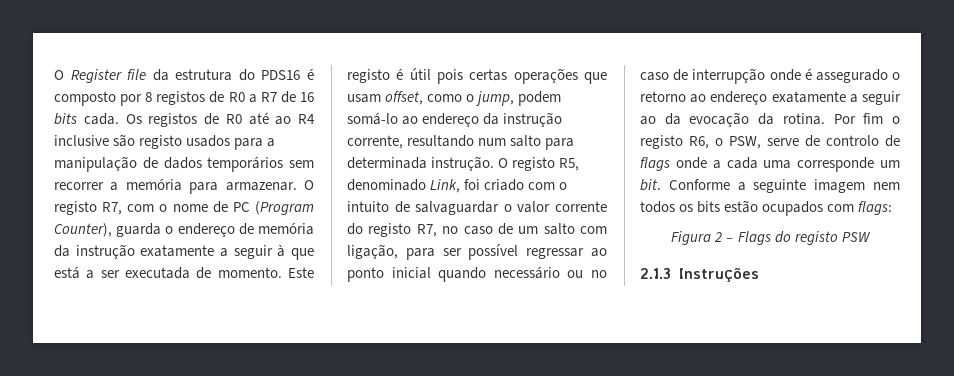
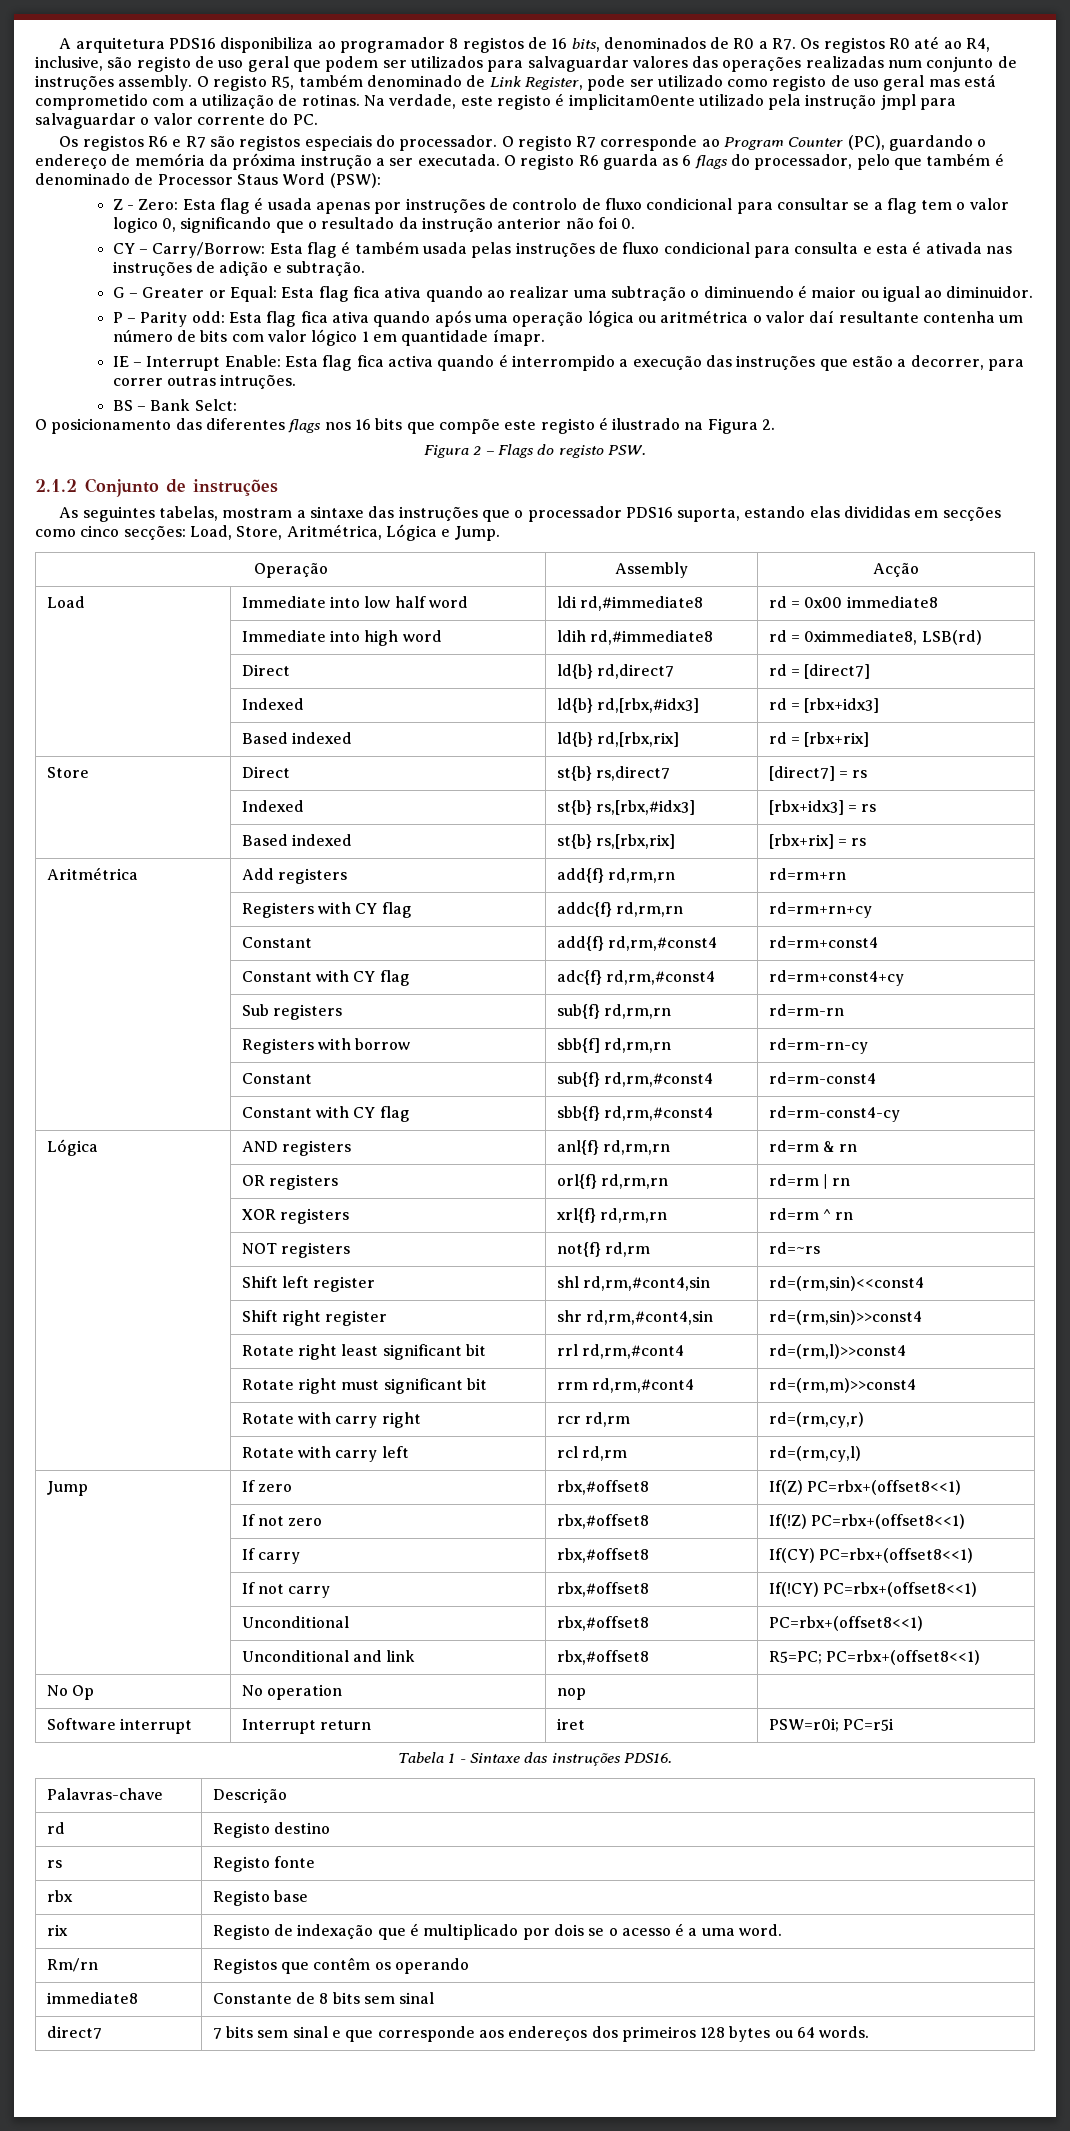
- O Register file da estrutura do PDS16 é composto por 8 registos de R0 a R7 de 16 bits cada. Os registos de R0 até ao R4 inclusive são registo usados para a manipulação de dados temporários sem recorrer a memória para armazenar. O registo R7, com o nome de PC (Program Counter), guarda o endereço de memória da instrução exatamente a seguir à que está a ser executada de momento. Este registo é útil pois certas operações que usam offset, como o jump, podem somá-lo ao endereço da instrução corrente, resultando num salto para determinada instrução. O registo R5, denominado Link, foi criado com o intuito de salvaguardar o valor corrente do registo R7, no caso de um salto com ligação, para ser possível regressar ao ponto inicial quando necessário ou no caso de interrupção onde é assegurado o retorno ao endereço exatamente a seguir ao da evocação da rotina. Por fim o registo R6, o PSW, serve de controlo de flags onde a cada uma corresponde um bit. Conforme a seguinte imagem nem todos os bits estão ocupados com flags:
+ A arquitetura PDS16 disponibiliza ao programador 8 registos de 16 bits, denominados de R0 a R7. Os registos R0 até ao R4, inclusive, são registo de uso geral que podem ser utilizados para salvaguardar valores das operações realizadas num conjunto de instruções assembly. O registo R5, também denominado de Link Register, pode ser utilizado como registo de uso geral mas está comprometido com a utilização de rotinas. Na verdade, este registo é implicitam0ente utilizado pela instrução jmpl para salvaguardar o valor corrente do PC.
+ Os registos R6 e R7 são registos especiais do processador. O registo R7 corresponde ao Program Counter (PC), guardando o endereço de memória da próxima instrução a ser executada. O registo R6 guarda as 6 flags do processador, pelo que também é denominado de Processor Staus Word (PSW):
+ Z - Zero: Esta flag é usada apenas por instruções de controlo de fluxo condicional para consultar se a flag tem o valor logico 0, significando que o resultado da instrução anterior não foi 0.
+ CY – Carry/Borrow: Esta flag é também usada pelas instruções de fluxo condicional para consulta e esta é ativada nas instruções de adição e subtração.
+ G – Greater or Equal: Esta flag fica ativa quando ao realizar uma subtração o diminuendo é maior ou igual ao diminuidor.
+ P – Parity odd: Esta flag fica ativa quando após uma operação lógica ou aritmétrica o valor daí resultante contenha um número de bits com valor lógico 1 em quantidade ímapr.
+ IE – Interrupt Enable: Esta flag fica activa quando é interrompido a execução das instruções que estão a decorrer, para correr outras intruções.
+ BS – Bank Selct:
+ O posicionamento das diferentes flags nos 16 bits que compõe este registo é ilustrado na Figura 2.
- Figura 2 – Flags do registo PSW
- 2.1.3 Instruções
+ Figura 2 – Flags do registo PSW.
+ 2.1.2 Conjunto de instruções
+ As seguintes tabelas, mostram a sintaxe das instruções que o processador PDS16 suporta, estando elas divididas em secções como cinco secções: Load, Store, Aritmétrica, Lógica e Jump.
+ Operação | Assembly | Acção
+ Load | Immediate into low half word | ldi rd,#immediate8 | rd = 0x00 immediate8
+ | Immediate into high word | ldih rd,#immediate8 | rd = 0ximmediate8, LSB(rd)
+ | Direct | ld{b} rd,direct7 | rd = [direct7]
+ | Indexed | ld{b} rd,[rbx,#idx3] | rd = [rbx+idx3]
+ | Based indexed | ld{b} rd,[rbx,rix] | rd = [rbx+rix]
+ Store | Direct | st{b} rs,direct7 | [direct7] = rs
+ | Indexed | st{b} rs,[rbx,#idx3] | [rbx+idx3] = rs
+ | Based indexed | st{b} rs,[rbx,rix] | [rbx+rix] = rs
+ Aritmétrica | Add registers | add{f} rd,rm,rn | rd=rm+rn
+ | Registers with CY flag | addc{f} rd,rm,rn | rd=rm+rn+cy
+ | Constant | add{f} rd,rm,#const4 | rd=rm+const4
+ | Constant with CY flag | adc{f} rd,rm,#const4 | rd=rm+const4+cy
+ | Sub registers | sub{f} rd,rm,rn | rd=rm-rn
+ | Registers with borrow | sbb{f] rd,rm,rn | rd=rm-rn-cy
+ | Constant | sub{f} rd,rm,#const4 | rd=rm-const4
+ | Constant with CY flag | sbb{f} rd,rm,#const4 | rd=rm-const4-cy
+ Lógica | AND registers | anl{f} rd,rm,rn | rd=rm & rn
+ | OR registers | orl{f} rd,rm,rn | rd=rm | rn
+ | XOR registers | xrl{f} rd,rm,rn | rd=rm ^ rn
+ | NOT registers | not{f} rd,rm | rd=~rs
+ | Shift left register | shl rd,rm,#cont4,sin | rd=(rm,sin)<<const4
+ | Shift right register | shr rd,rm,#cont4,sin | rd=(rm,sin)>>const4
+ | Rotate right least significant bit | rrl rd,rm,#cont4 | rd=(rm,l)>>const4
+ | Rotate right must significant bit | rrm rd,rm,#cont4 | rd=(rm,m)>>const4
+ | Rotate with carry right | rcr rd,rm | rd=(rm,cy,r)
+ | Rotate with carry left | rcl rd,rm | rd=(rm,cy,l)
+ Jump | If zero | rbx,#offset8 | If(Z) PC=rbx+(offset8<<1)
+ | If not zero | rbx,#offset8 | If(!Z) PC=rbx+(offset8<<1)
+ | If carry | rbx,#offset8 | If(CY) PC=rbx+(offset8<<1)
+ | If not carry | rbx,#offset8 | If(!CY) PC=rbx+(offset8<<1)
+ | Unconditional | rbx,#offset8 | PC=rbx+(offset8<<1)
+ | Unconditional and link | rbx,#offset8 | R5=PC; PC=rbx+(offset8<<1)
+ No Op | No operation | nop |
+ Software interrupt | Interrupt return | iret | PSW=r0i; PC=r5i
+ Tabela 1 - Sintaxe das instruções PDS16.
+ Palavras-chave | Descrição
+ rd | Registo destino
+ rs | Registo fonte
+ rbx | Registo base
+ rix | Registo de indexação que é multiplicado por dois se o acesso é a uma word.
+ Rm/rn | Registos que contêm os operando
+ immediate8 | Constante de 8 bits sem sinal
+ direct7 | 7 bits sem sinal e que corresponde aos endereços dos primeiros 128 bytes ou 64 words.

